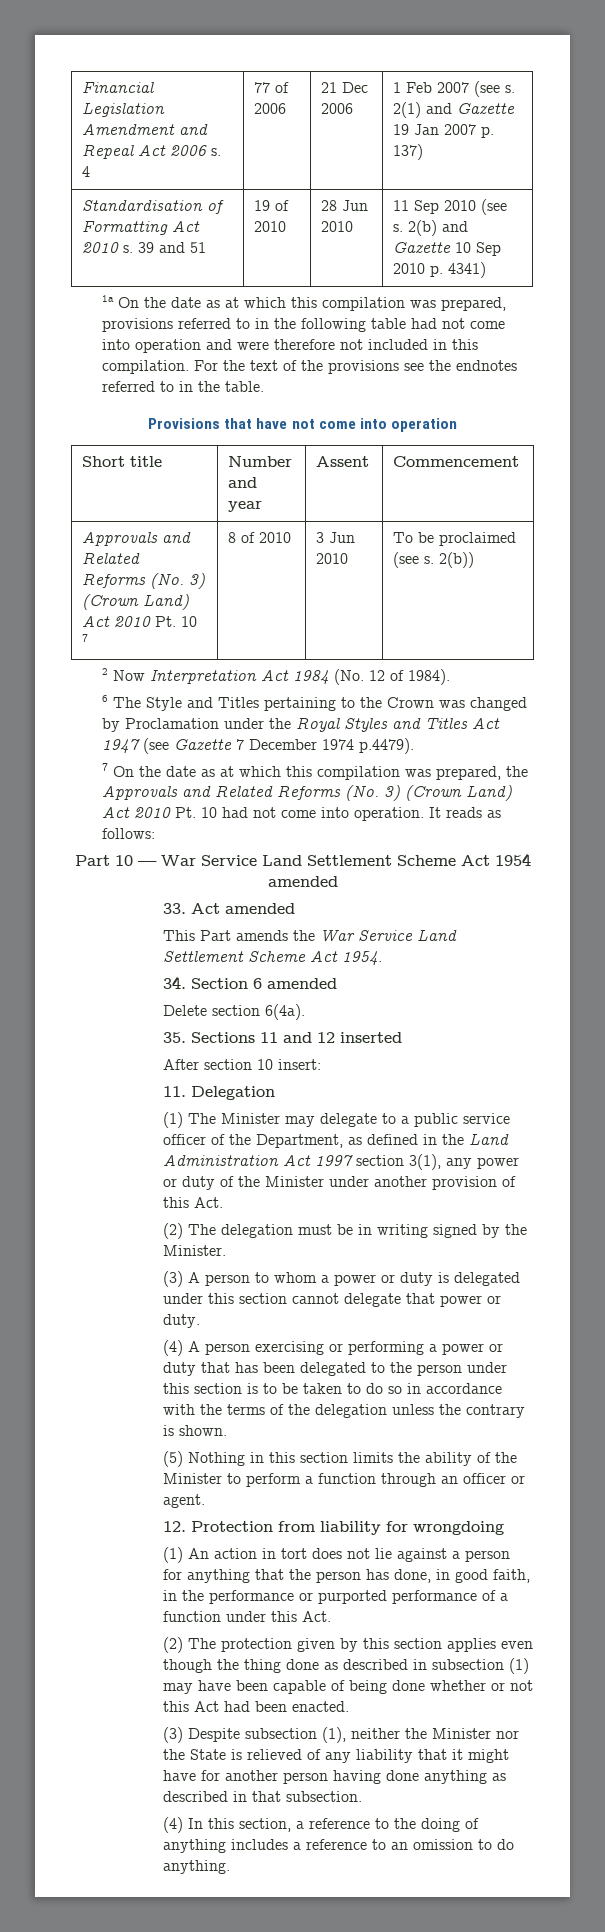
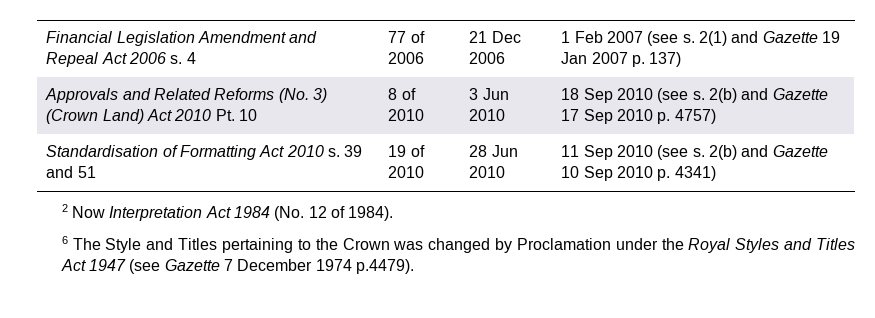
+ Approvals and Related Reforms (No. 3) (Crown Land) Act 2010 Pt. 10 | 8 of 2010 | 3 Jun 2010 | 18 Sep 2010 (see s. 2(b) and Gazette 17 Sep 2010 p. 4757)
- 1a On the date as at which this compilation was prepared, provisions referred to in the following table had not come into operation and were therefore not included in this compilation. For the text of the provisions see the endnotes referred to in the table.
- Provisions that have not come into operation
- Short title | Number and year | Assent | Commencement
- Approvals and Related Reforms (No. 3) (Crown Land) Act 2010 Pt. 10 7 | 8 of 2010 | 3 Jun 2010 | To be proclaimed (see s. 2(b))
- 7 On the date as at which this compilation was prepared, the Approvals and Related Reforms (No. 3) (Crown Land) Act 2010 Pt. 10 had not come into operation. It reads as follows:
- Part 10 — War Service Land Settlement Scheme Act 1954 amended
- 33. Act amended
- This Part amends the War Service Land Settlement Scheme Act 1954.
- 34. Section 6 amended
- Delete section 6(4a).
- 35. Sections 11 and 12 inserted
- After section 10 insert:
- 11. Delegation
- (1) The Minister may delegate to a public service officer of the Department, as defined in the Land Administration Act 1997 section 3(1), any power or duty of the Minister under another provision of this Act.
- (2) The delegation must be in writing signed by the Minister.
- (3) A person to whom a power or duty is delegated under this section cannot delegate that power or duty.
- (4) A person exercising or performing a power or duty that has been delegated to the person under this section is to be taken to do so in accordance with the terms of the delegation unless the contrary is shown.
- (5) Nothing in this section limits the ability of the Minister to perform a function through an officer or agent.
- 12. Protection from liability for wrongdoing
- (1) An action in tort does not lie against a person for anything that the person has done, in good faith, in the performance or purported performance of a function under this Act.
- (2) The protection given by this section applies even though the thing done as described in subsection (1) may have been capable of being done whether or not this Act had been enacted.
- (3) Despite subsection (1), neither the Minister nor the State is relieved of any liability that it might have for another person having done anything as described in that subsection.
- (4) In this section, a reference to the doing of anything includes a reference to an omission to do anything.

